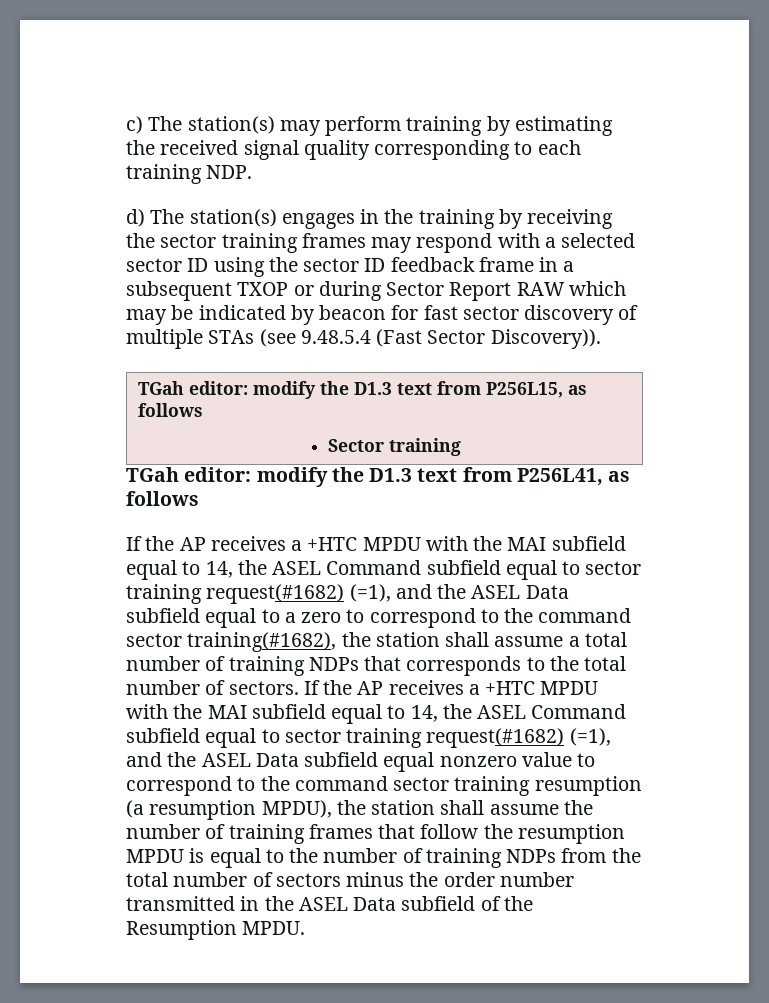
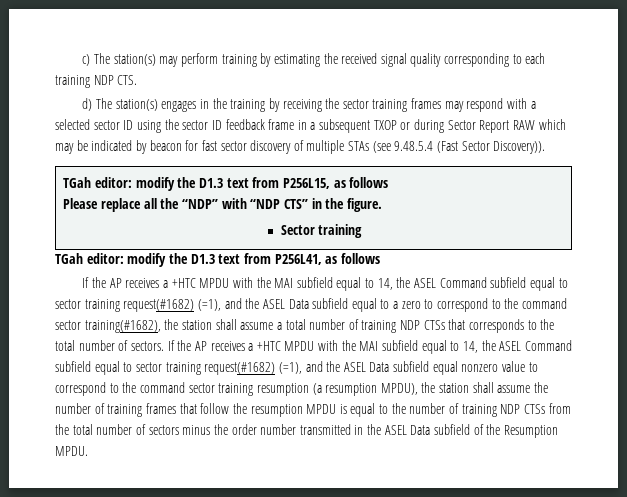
- c) The station(s) may perform training by estimating the received signal quality corresponding to each training NDP.
+ c) The station(s) may perform training by estimating the received signal quality corresponding to each training NDP CTS.
  TGah editor: modify the D1.3 text from P256L15, as follows
+ Please replace all the “NDP” with “NDP CTS” in the figure.
- If the AP receives a +HTC MPDU with the MAI subfield equal to 14, the ASEL Command subfield equal to sector training request(#1682) (=1), and the ASEL Data subfield equal to a zero to correspond to the command sector training(#1682), the station shall assume a total number of training NDPs that corresponds to the total number of sectors.
+ If the AP receives a +HTC MPDU with the MAI subfield equal to 14, the ASEL Command subfield equal to sector training request(#1682) (=1), and the ASEL Data subfield equal to a zero to correspond to the command sector training(#1682), the station shall assume a total number of training NDP CTSs that corresponds to the total number of sectors.
- If the AP receives a +HTC MPDU with the MAI subfield equal to 14, the ASEL Command subfield equal to sector training request(#1682) (=1), and the ASEL Data subfield equal nonzero value to correspond to the command sector training resumption (a resumption MPDU), the station shall assume the number of training frames that follow the resumption MPDU is equal to the number of training NDPs from the total number of sectors minus the order number transmitted in the ASEL Data subfield of the Resumption MPDU.
+ If the AP receives a +HTC MPDU with the MAI subfield equal to 14, the ASEL Command subfield equal to sector training request(#1682) (=1), and the ASEL Data subfield equal nonzero value to correspond to the command sector training resumption (a resumption MPDU), the station shall assume the number of training frames that follow the resumption MPDU is equal to the number of training NDP CTSs from the total number of sectors minus the order number transmitted in the ASEL Data subfield of the Resumption MPDU.

